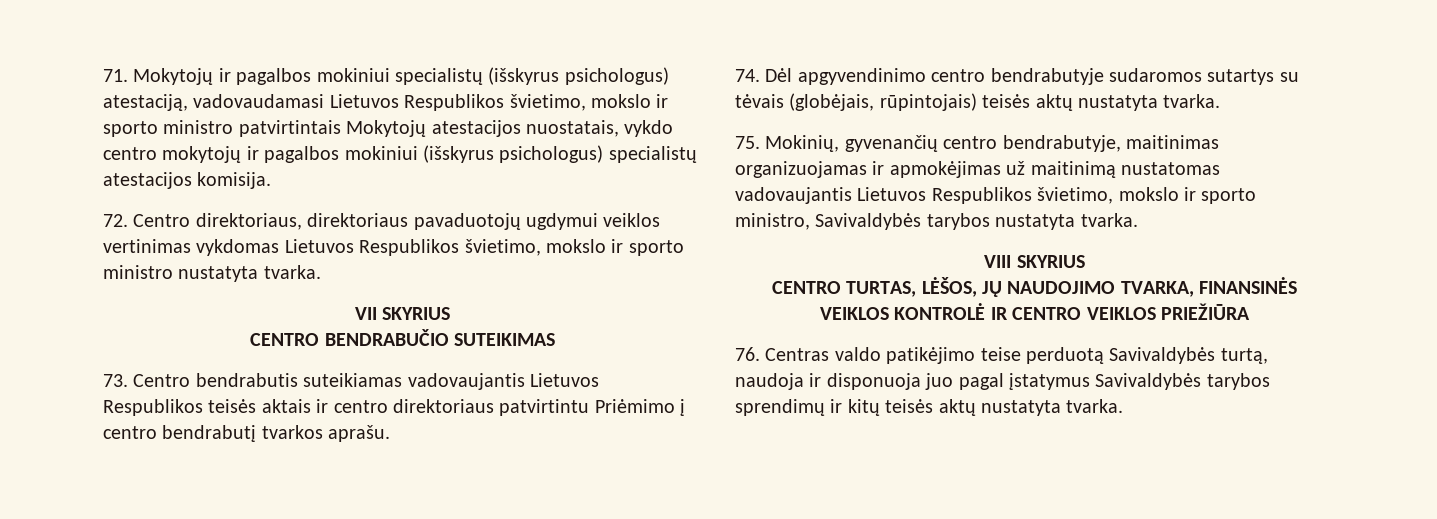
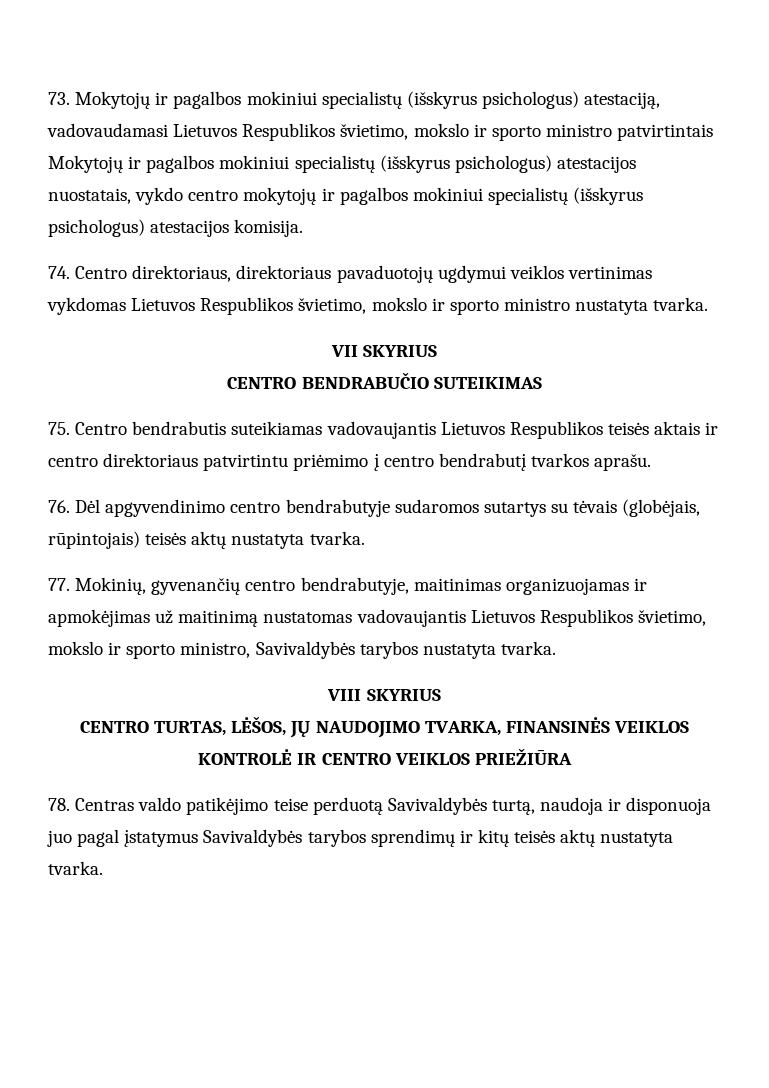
- 71. Mokytojų ir pagalbos mokiniui specialistų (išskyrus psichologus) atestaciją, vadovaudamasi Lietuvos Respublikos švietimo, mokslo ir sporto ministro patvirtintais Mokytojų atestacijos nuostatais, vykdo centro mokytojų ir pagalbos mokiniui (išskyrus psichologus) specialistų atestacijos komisija.
+ 73. Mokytojų ir pagalbos mokiniui specialistų (išskyrus psichologus) atestaciją, vadovaudamasi Lietuvos Respublikos švietimo, mokslo ir sporto ministro patvirtintais Mokytojų ir pagalbos mokiniui specialistų (išskyrus psichologus) atestacijos nuostatais, vykdo centro mokytojų ir pagalbos mokiniui specialistų (išskyrus psichologus) atestacijos komisija.
- 72. Centro direktoriaus, direktoriaus pavaduotojų ugdymui veiklos vertinimas vykdomas Lietuvos Respublikos švietimo, mokslo ir sporto ministro nustatyta tvarka.
+ 74. Centro direktoriaus, direktoriaus pavaduotojų ugdymui veiklos vertinimas vykdomas Lietuvos Respublikos švietimo, mokslo ir sporto ministro nustatyta tvarka.
- 73. Centro bendrabutis suteikiamas vadovaujantis Lietuvos Respublikos teisės aktais ir centro direktoriaus patvirtintu Priėmimo į centro bendrabutį tvarkos aprašu.
+ 75. Centro bendrabutis suteikiamas vadovaujantis Lietuvos Respublikos teisės aktais ir centro direktoriaus patvirtintu priėmimo į centro bendrabutį tvarkos aprašu.
- 74. Dėl apgyvendinimo centro bendrabutyje sudaromos sutartys su tėvais (globėjais, rūpintojais) teisės aktų nustatyta tvarka.
+ 76. Dėl apgyvendinimo centro bendrabutyje sudaromos sutartys su tėvais (globėjais, rūpintojais) teisės aktų nustatyta tvarka.
- 75. Mokinių, gyvenančių centro bendrabutyje, maitinimas organizuojamas ir apmokėjimas už maitinimą nustatomas vadovaujantis Lietuvos Respublikos švietimo, mokslo ir sporto ministro, Savivaldybės tarybos nustatyta tvarka.
+ 77. Mokinių, gyvenančių centro bendrabutyje, maitinimas organizuojamas ir apmokėjimas už maitinimą nustatomas vadovaujantis Lietuvos Respublikos švietimo, mokslo ir sporto ministro, Savivaldybės tarybos nustatyta tvarka.
- 76. Centras valdo patikėjimo teise perduotą Savivaldybės turtą, naudoja ir disponuoja juo pagal įstatymus Savivaldybės tarybos sprendimų ir kitų teisės aktų nustatyta tvarka.
+ 78. Centras valdo patikėjimo teise perduotą Savivaldybės turtą, naudoja ir disponuoja juo pagal įstatymus Savivaldybės tarybos sprendimų ir kitų teisės aktų nustatyta tvarka.

